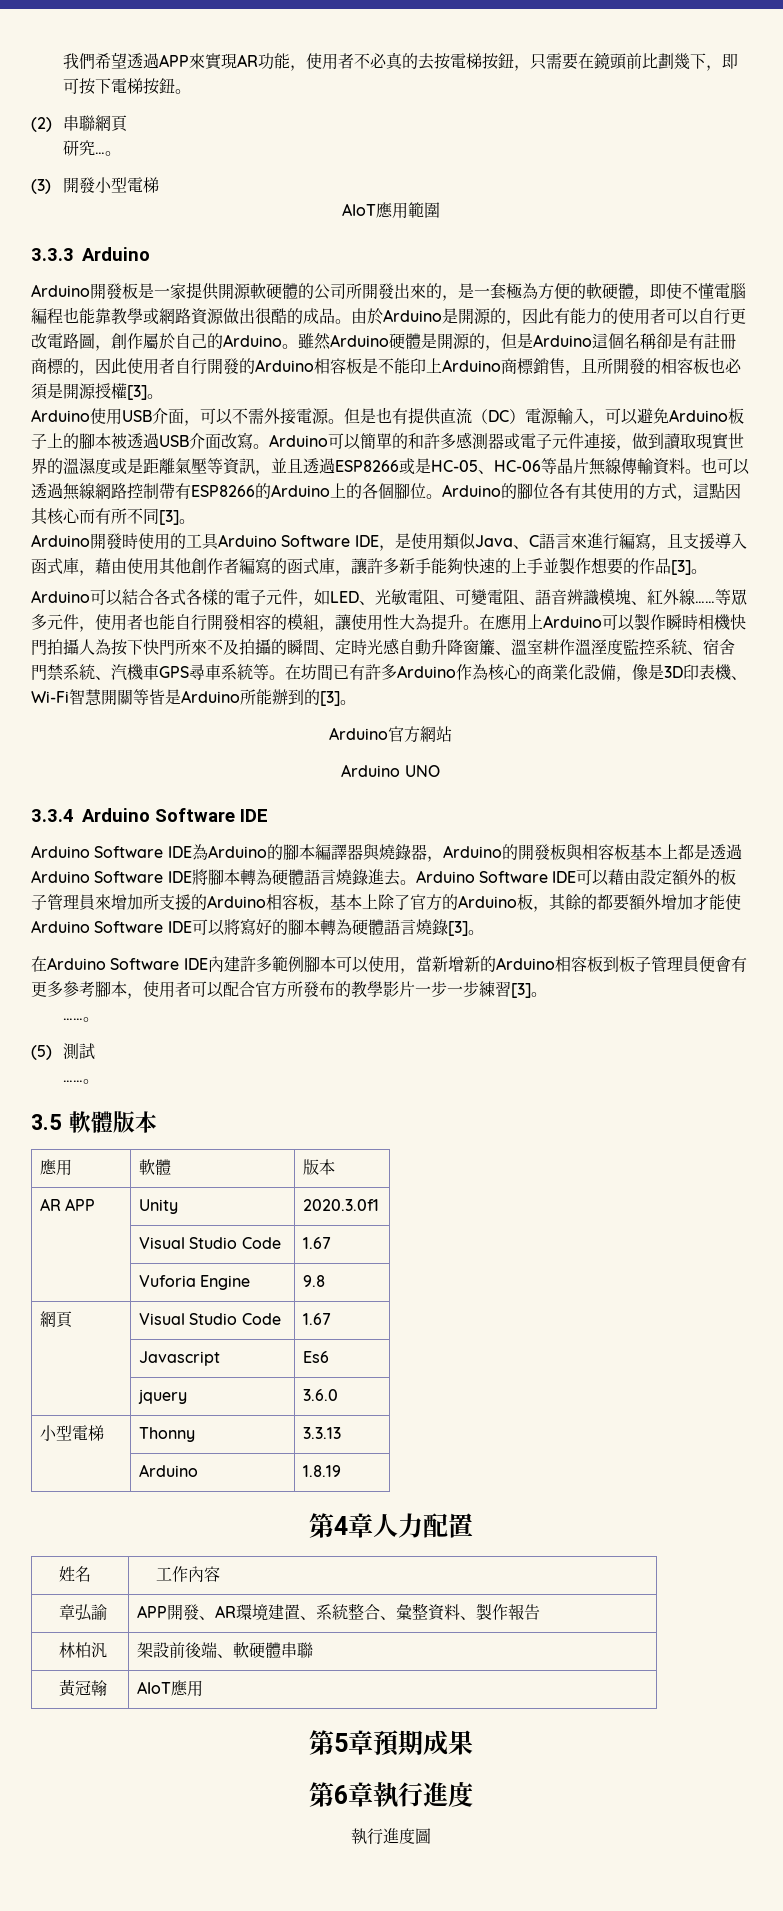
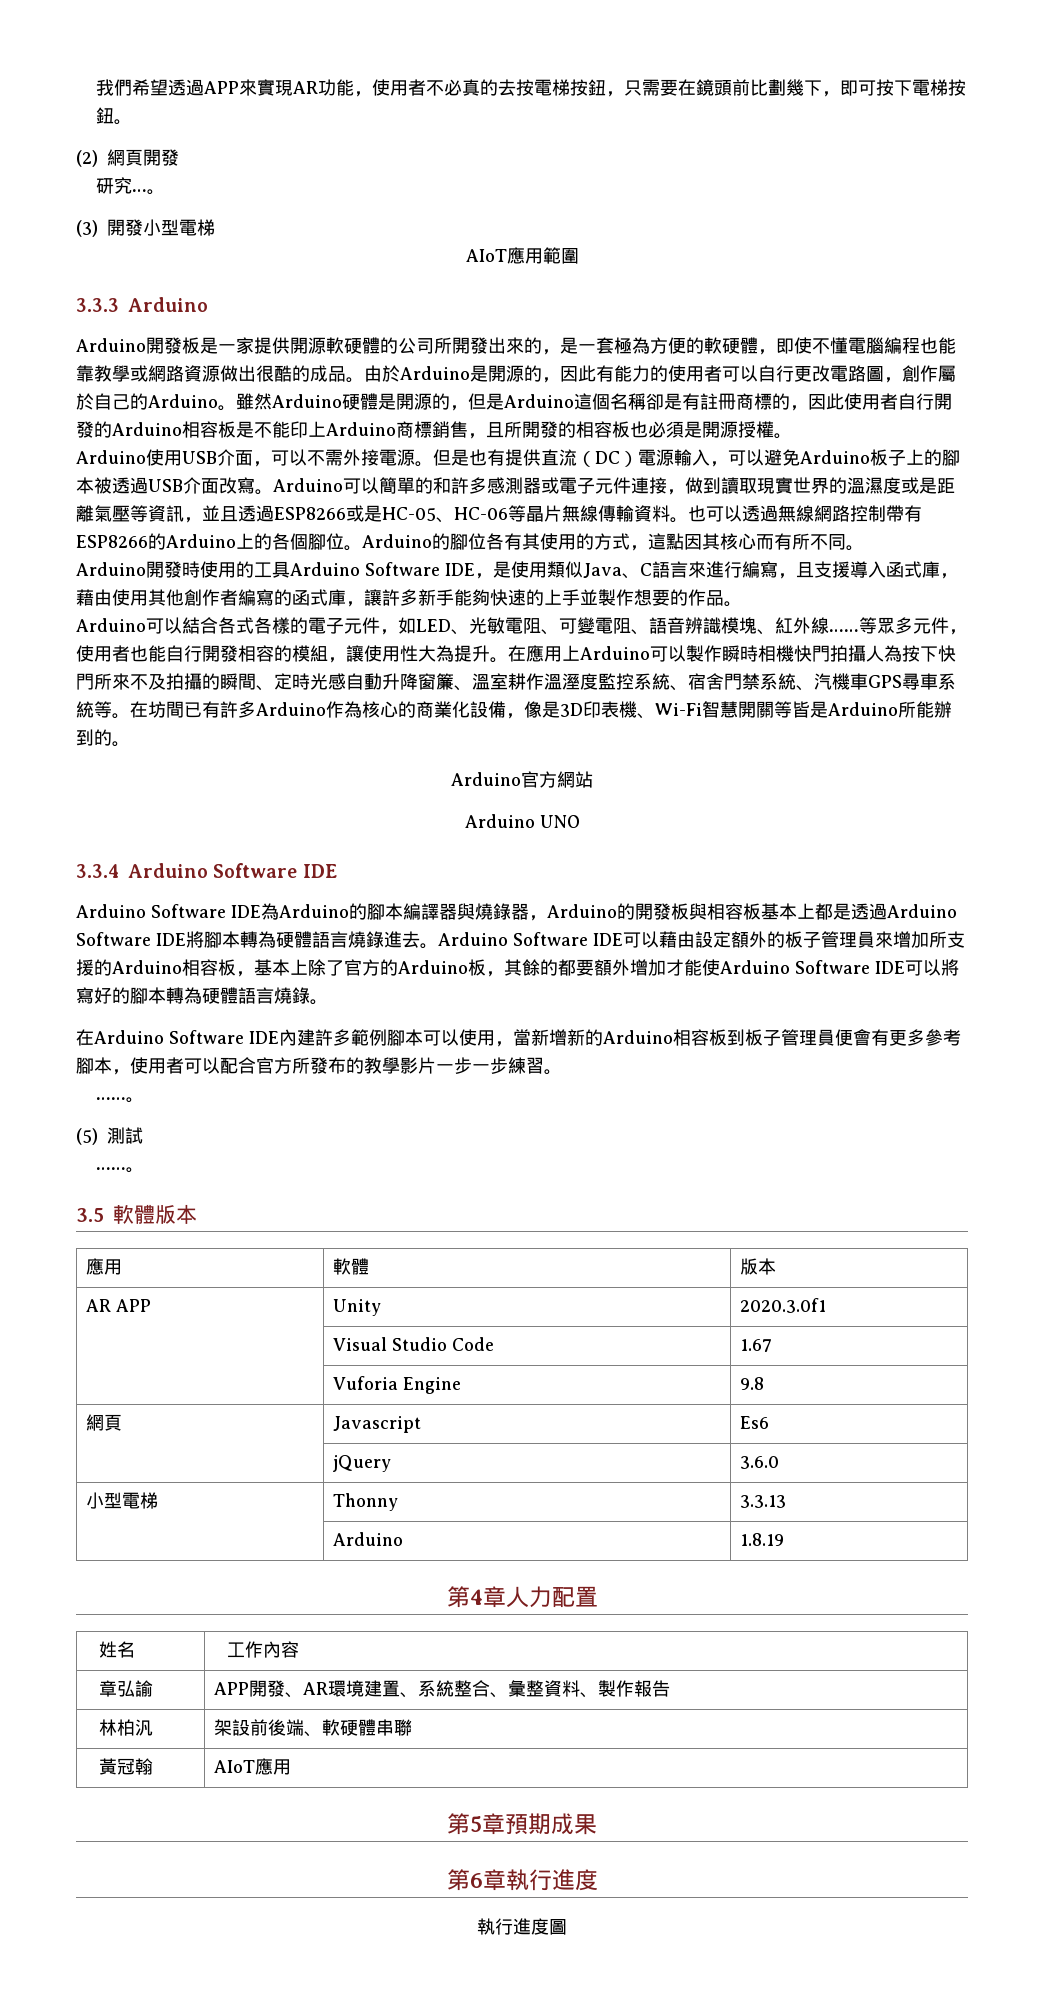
- (2)串聯網頁
+ (2)網頁開發
- 雖然Arduino硬體是開源的，但是Arduino這個名稱卻是有註冊商標的，因此使用者自行開發的Arduino相容板是不能印上Arduino商標銷售，且所開發的相容板也必須是開源授權[3]。
+ 雖然Arduino硬體是開源的，但是Arduino這個名稱卻是有註冊商標的，因此使用者自行開發的Arduino相容板是不能印上Arduino商標銷售，且所開發的相容板也必須是開源授權。
- Arduino的腳位各有其使用的方式，這點因其核心而有所不同[3]。
+ Arduino的腳位各有其使用的方式，這點因其核心而有所不同。
- Arduino開發時使用的工具Arduino Software IDE，是使用類似Java、C語言來進行編寫，且支援導入函式庫，藉由使用其他創作者編寫的函式庫，讓許多新手能夠快速的上手並製作想要的作品[3]。
+ Arduino開發時使用的工具Arduino Software IDE，是使用類似Java、C語言來進行編寫，且支援導入函式庫，藉由使用其他創作者編寫的函式庫，讓許多新手能夠快速的上手並製作想要的作品。
- 在坊間已有許多Arduino作為核心的商業化設備，像是3D印表機、Wi-Fi智慧開關等皆是Arduino所能辦到的[3]。
+ 在坊間已有許多Arduino作為核心的商業化設備，像是3D印表機、Wi-Fi智慧開關等皆是Arduino所能辦到的。
- Arduino Software IDE可以藉由設定額外的板子管理員來增加所支援的Arduino相容板，基本上除了官方的Arduino板，其餘的都要額外增加才能使Arduino Software IDE可以將寫好的腳本轉為硬體語言燒錄[3]。
+ Arduino Software IDE可以藉由設定額外的板子管理員來增加所支援的Arduino相容板，基本上除了官方的Arduino板，其餘的都要額外增加才能使Arduino Software IDE可以將寫好的腳本轉為硬體語言燒錄。
- 在Arduino Software IDE內建許多範例腳本可以使用，當新增新的Arduino相容板到板子管理員便會有更多參考腳本，使用者可以配合官方所發布的教學影片一步一步練習[3]。
+ 在Arduino Software IDE內建許多範例腳本可以使用，當新增新的Arduino相容板到板子管理員便會有更多參考腳本，使用者可以配合官方所發布的教學影片一步一步練習。
- 網頁 | Visual Studio Code | 1.67
- | Javascript | Es6
+ 網頁 | Javascript | Es6
- | jquery | 3.6.0
+ | jQuery | 3.6.0

